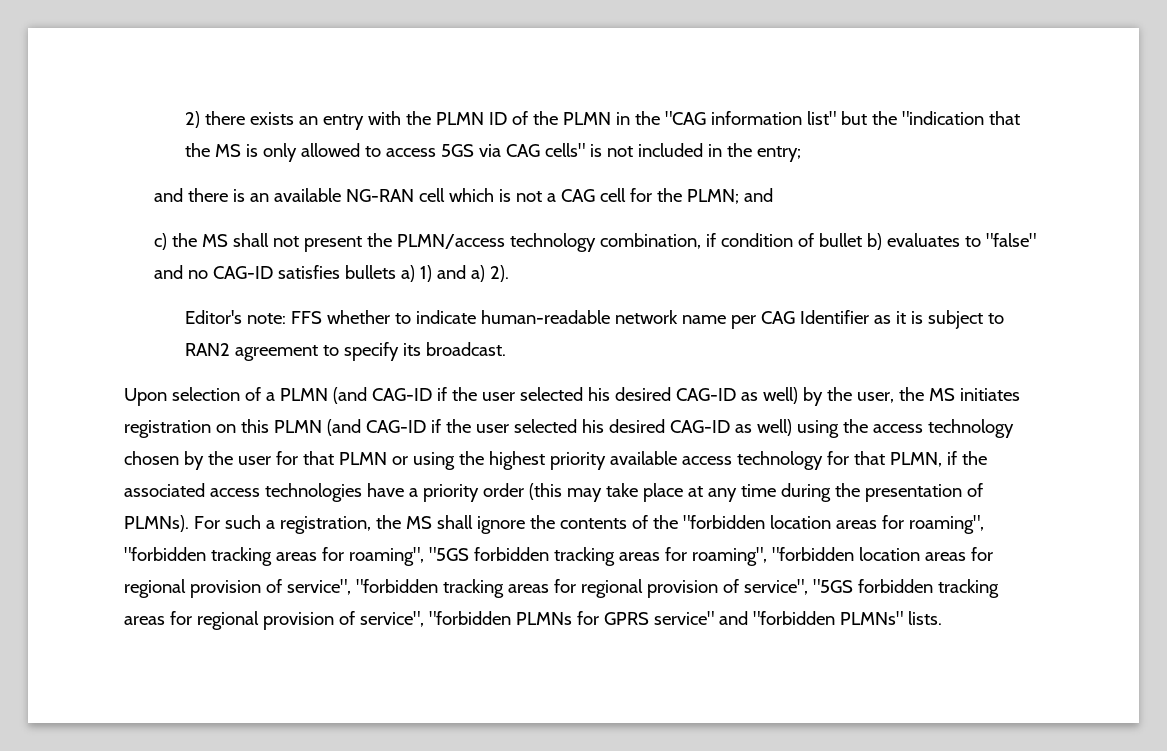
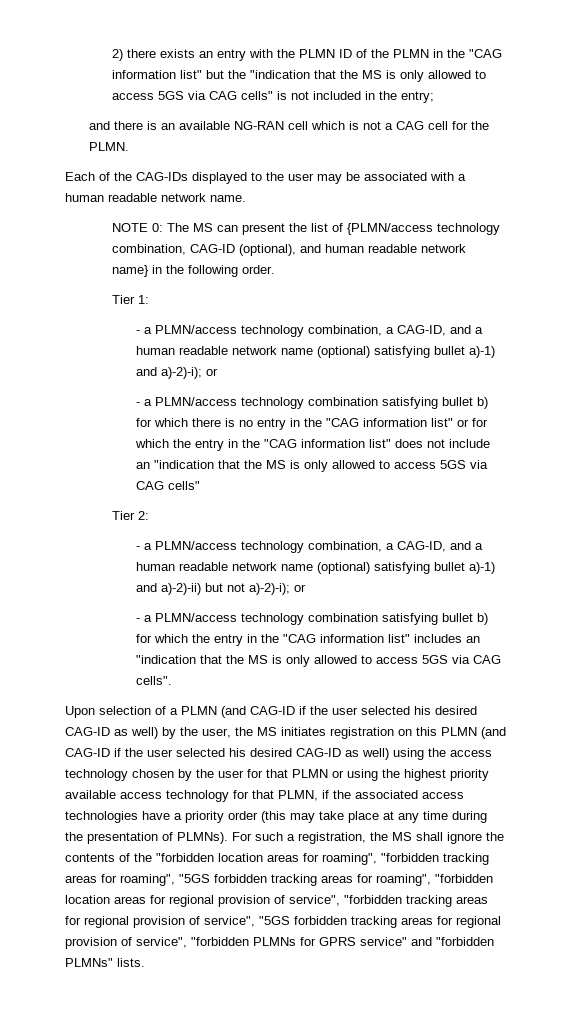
- and there is an available NG-RAN cell which is not a CAG cell for the PLMN; and
- c) the MS shall not present the PLMN/access technology combination, if condition of bullet b) evaluates to "false" and no CAG-ID satisfies bullets a) 1) and a) 2).
- Editor's note: FFS whether to indicate human-readable network name per CAG Identifier as it is subject to RAN2 agreement to specify its broadcast.
+ and there is an available NG-RAN cell which is not a CAG cell for the PLMN.
+ Each of the CAG-IDs displayed to the user may be associated with a human readable network name.
+ NOTE 0: The MS can present the list of {PLMN/access technology combination, CAG-ID (optional), and human readable network name} in the following order.
+ Tier 1:
+ - a PLMN/access technology combination, a CAG-ID, and a human readable network name (optional) satisfying bullet a)-1) and a)-2)-i); or
+ - a PLMN/access technology combination satisfying bullet b) for which there is no entry in the "CAG information list" or for which the entry in the "CAG information list" does not include an "indication that the MS is only allowed to access 5GS via CAG cells"
+ Tier 2:
+ - a PLMN/access technology combination, a CAG-ID, and a human readable network name (optional) satisfying bullet a)-1) and a)-2)-ii) but not a)-2)-i); or
+ - a PLMN/access technology combination satisfying bullet b) for which the entry in the "CAG information list" includes an "indication that the MS is only allowed to access 5GS via CAG cells".

